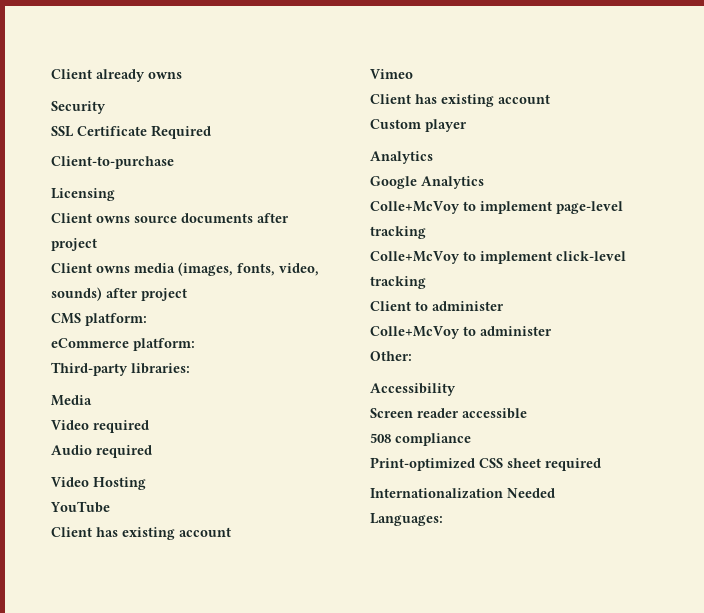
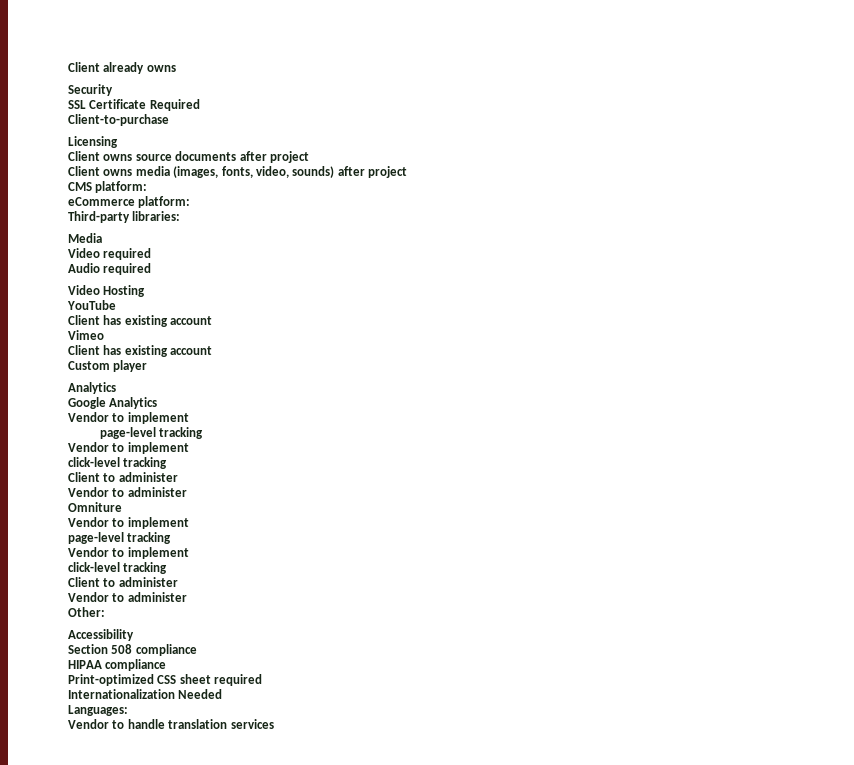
  Google Analytics
- Colle+McVoy to implement page-level tracking
- Colle+McVoy to implement click-level tracking
+ Vendor to implement
+ page-level tracking
+ Vendor to implement
+ click-level tracking
  Client to administer
- Colle+McVoy to administer
+ Vendor to administer
+ Omniture
+ Vendor to implement
+ page-level tracking
+ Vendor to implement
+ click-level tracking
+ Client to administer
+ Vendor to administer
- Screen reader accessible
- 508 compliance
+ Section 508 compliance
+ HIPAA compliance
+ Vendor to handle translation services

